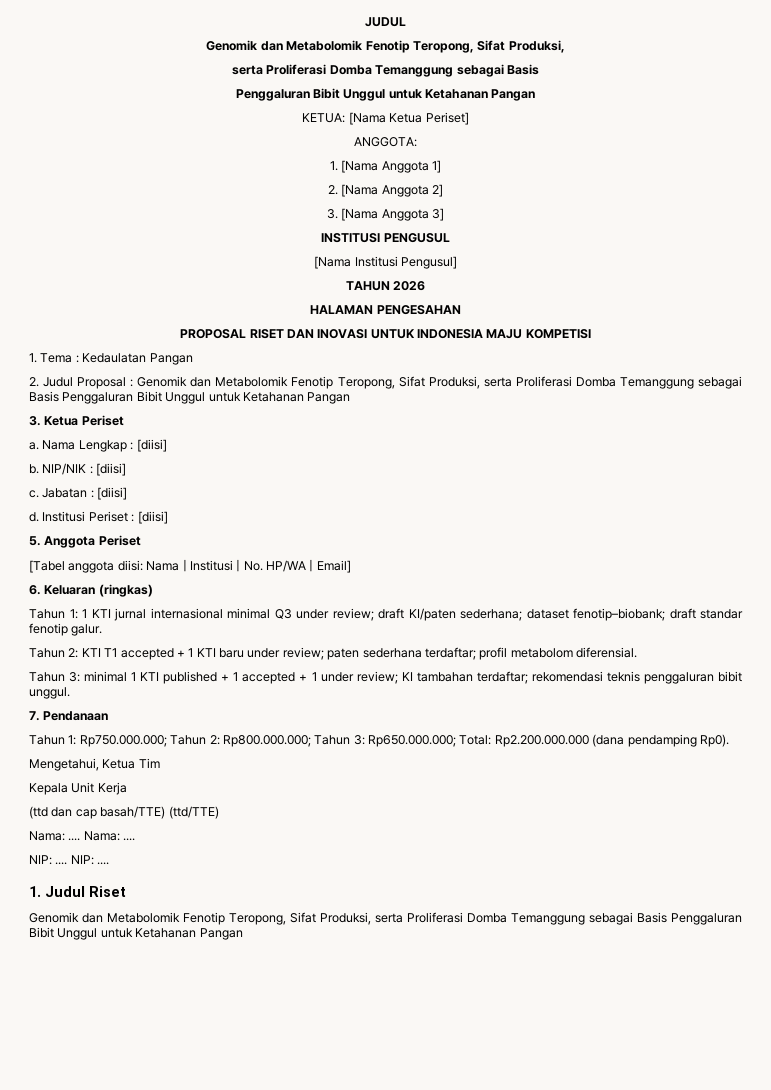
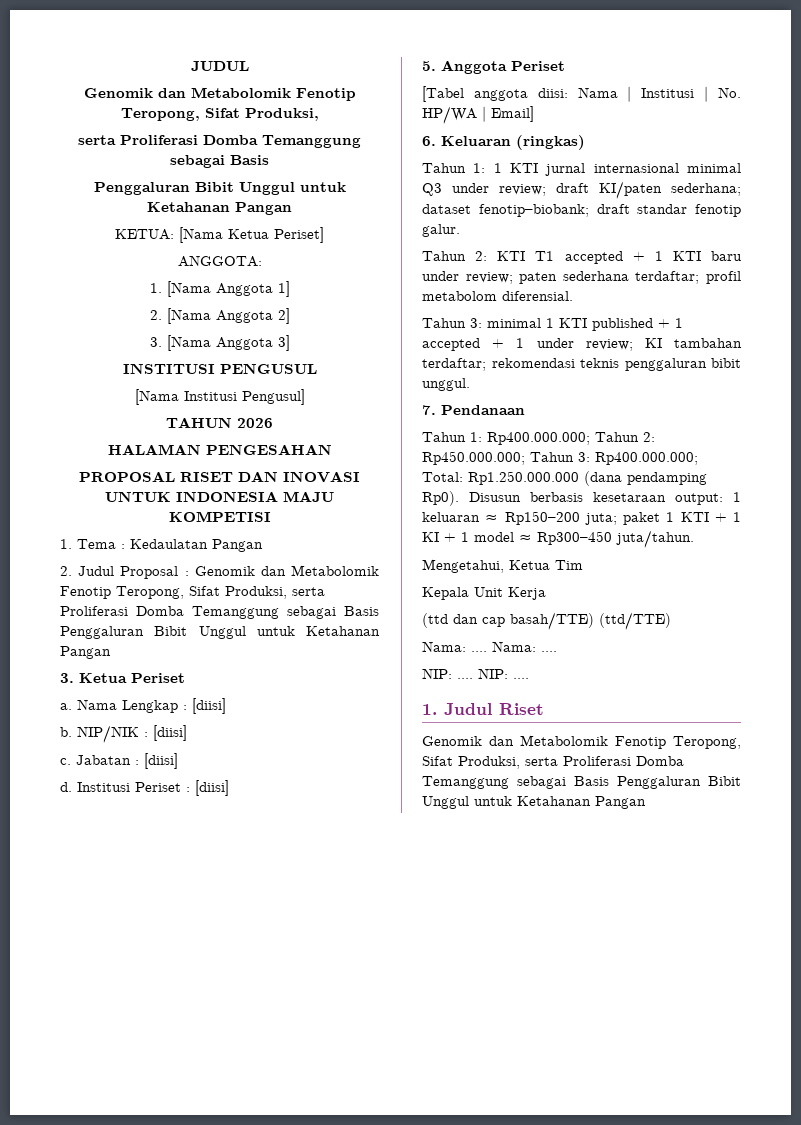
- Tahun 1: Rp750.000.000; Tahun 2: Rp800.000.000; Tahun 3: Rp650.000.000; Total: Rp2.200.000.000 (dana pendamping Rp0).
+ Tahun 1: Rp400.000.000; Tahun 2: Rp450.000.000; Tahun 3: Rp400.000.000; Total: Rp1.250.000.000 (dana pendamping Rp0). Disusun berbasis kesetaraan output: 1 keluaran ≈ Rp150–200 juta; paket 1 KTI + 1 KI + 1 model ≈ Rp300–450 juta/tahun.

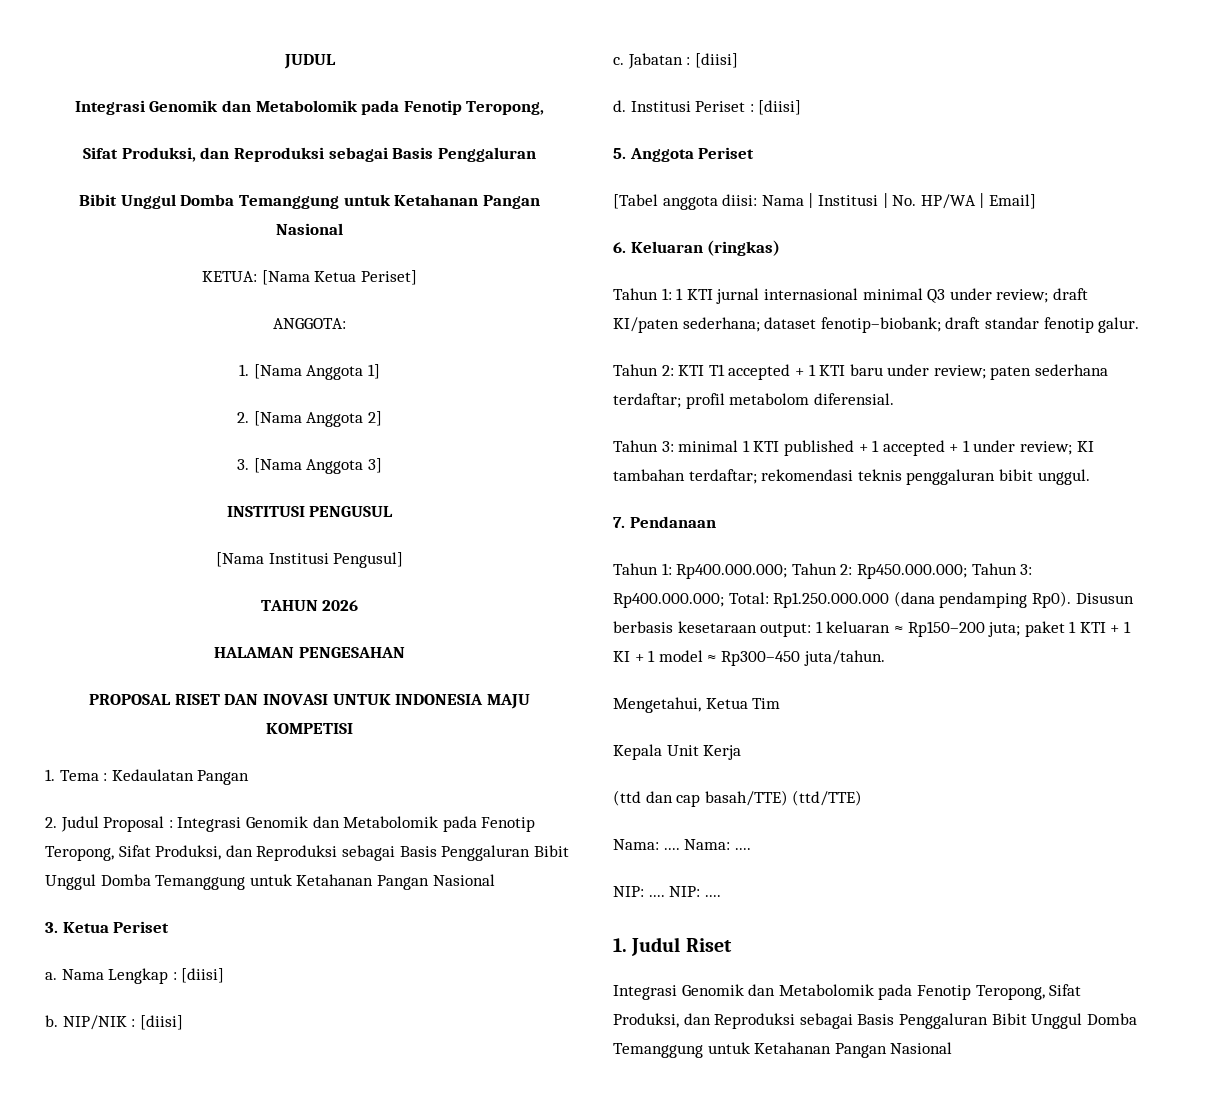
  JUDUL
- Genomik dan Metabolomik Fenotip Teropong, Sifat Produksi,
- serta Proliferasi Domba Temanggung sebagai Basis
- Penggaluran Bibit Unggul untuk Ketahanan Pangan
+ Integrasi Genomik dan Metabolomik pada Fenotip Teropong,
+ Sifat Produksi, dan Reproduksi sebagai Basis Penggaluran
+ Bibit Unggul Domba Temanggung untuk Ketahanan Pangan Nasional
- 2. Judul Proposal : Genomik dan Metabolomik Fenotip Teropong, Sifat Produksi, serta Proliferasi Domba Temanggung sebagai Basis Penggaluran Bibit Unggul untuk Ketahanan Pangan
+ 2. Judul Proposal : Integrasi Genomik dan Metabolomik pada Fenotip Teropong, Sifat Produksi, dan Reproduksi sebagai Basis Penggaluran Bibit Unggul Domba Temanggung untuk Ketahanan Pangan Nasional
  1. Judul Riset
- Genomik dan Metabolomik Fenotip Teropong, Sifat Produksi, serta Proliferasi Domba Temanggung sebagai Basis Penggaluran Bibit Unggul untuk Ketahanan Pangan
+ Integrasi Genomik dan Metabolomik pada Fenotip Teropong, Sifat Produksi, dan Reproduksi sebagai Basis Penggaluran Bibit Unggul Domba Temanggung untuk Ketahanan Pangan Nasional

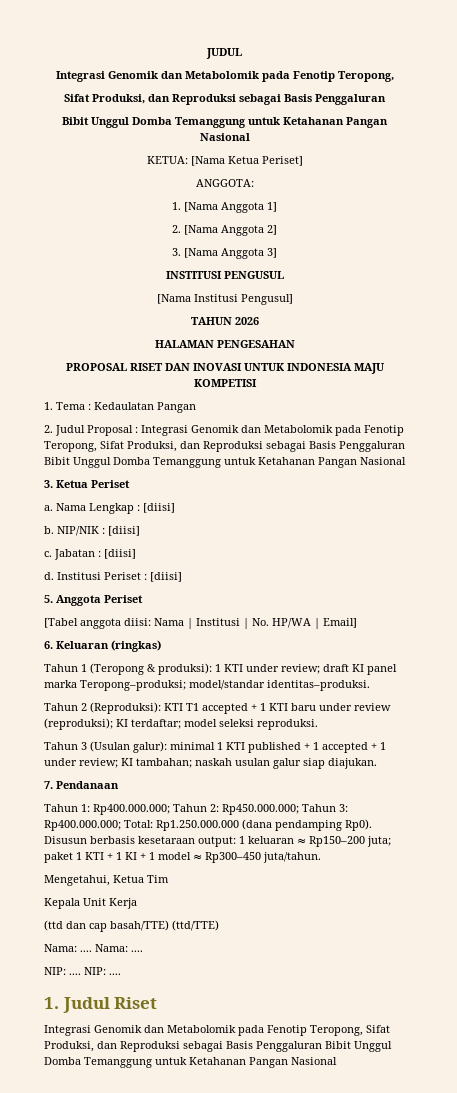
- Tahun 1: 1 KTI jurnal internasional minimal Q3 under review; draft KI/paten sederhana; dataset fenotip–biobank; draft standar fenotip galur.
- Tahun 2: KTI T1 accepted + 1 KTI baru under review; paten sederhana terdaftar; profil metabolom diferensial.
- Tahun 3: minimal 1 KTI published + 1 accepted + 1 under review; KI tambahan terdaftar; rekomendasi teknis penggaluran bibit unggul.
+ Tahun 1 (Teropong & produksi): 1 KTI under review; draft KI panel marka Teropong–produksi; model/standar identitas–produksi.
+ Tahun 2 (Reproduksi): KTI T1 accepted + 1 KTI baru under review (reproduksi); KI terdaftar; model seleksi reproduksi.
+ Tahun 3 (Usulan galur): minimal 1 KTI published + 1 accepted + 1 under review; KI tambahan; naskah usulan galur siap diajukan.

